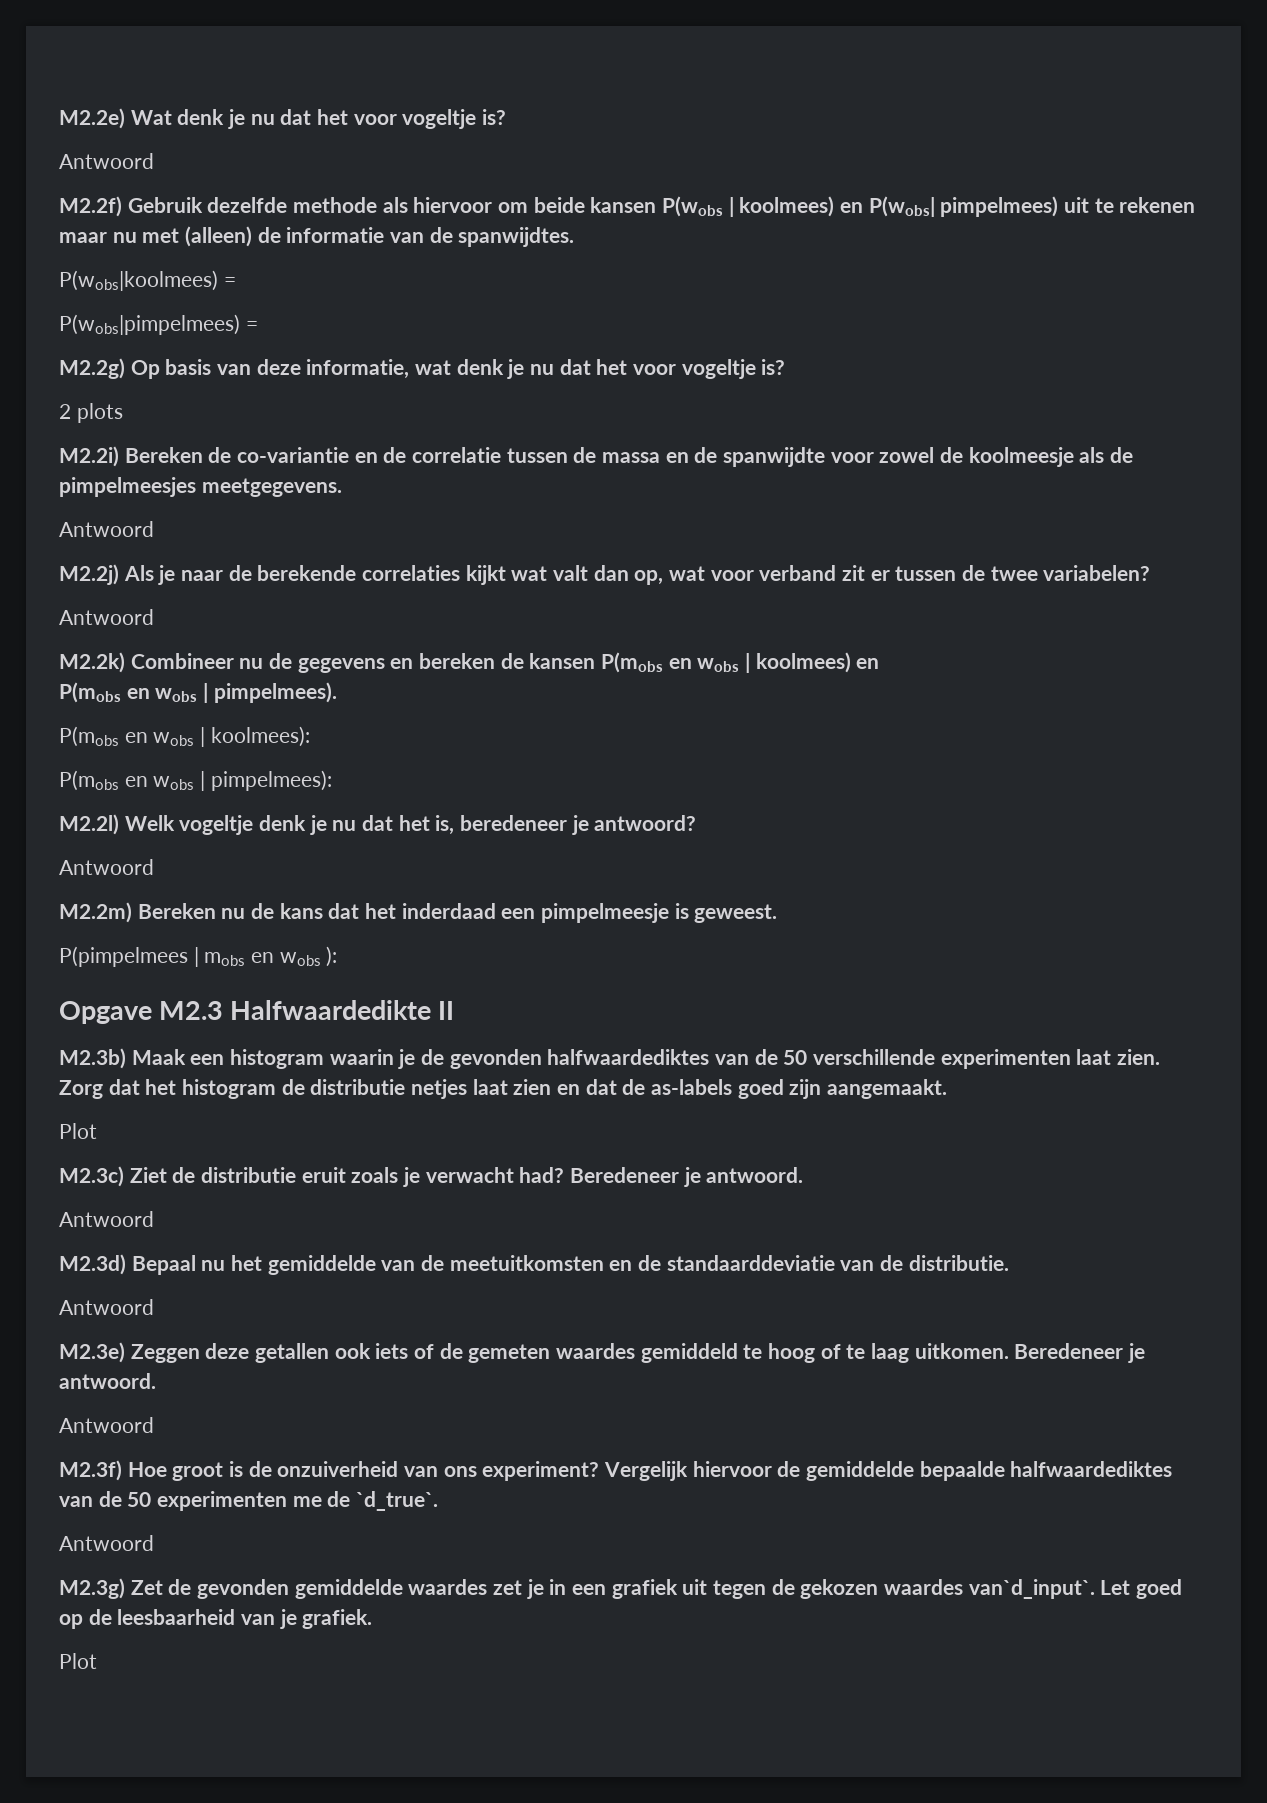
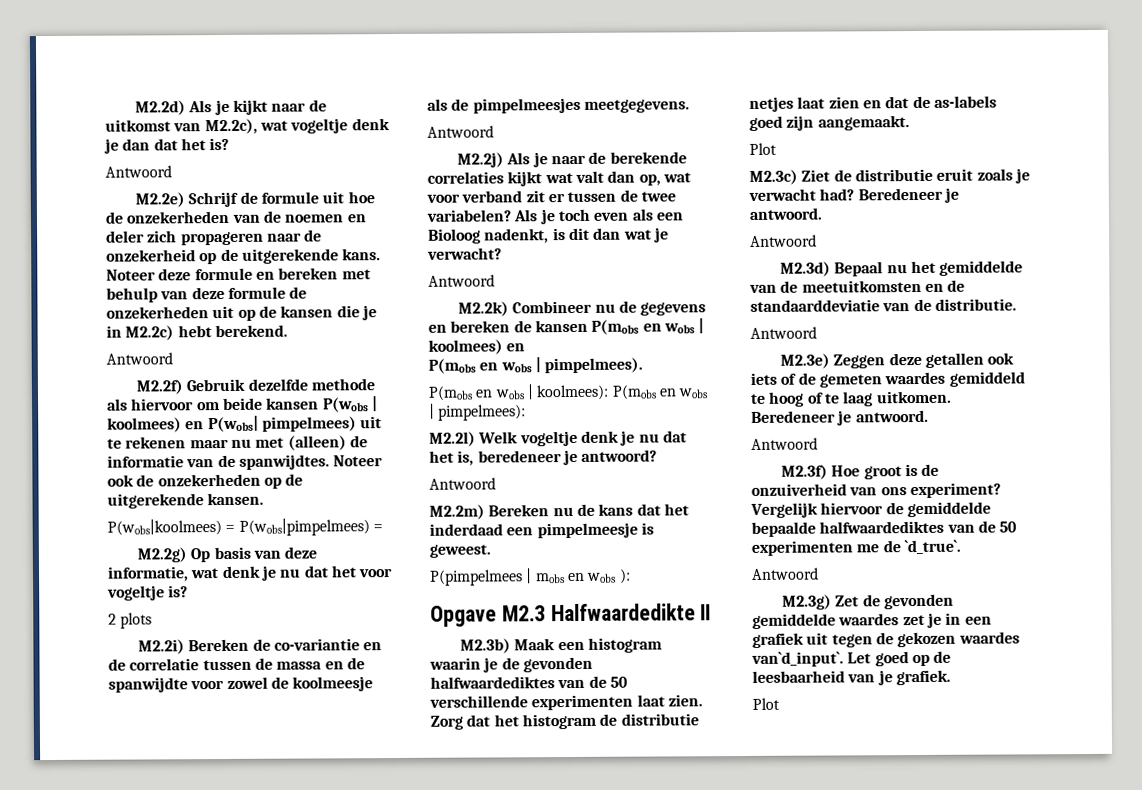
- M2.2e) Wat denk je nu dat het voor vogeltje is?
+ M2.2d) Als je kijkt naar de uitkomst van M2.2c), wat vogeltje denk je dan dat het is?
+ M2.2e) Schrijf de formule uit hoe de onzekerheden van de noemen en deler zich propageren naar de onzekerheid op de uitgerekende kans. Noteer deze formule en bereken met behulp van deze formule de onzekerheden uit op de kansen die je in M2.2c) hebt berekend.
+ Antwoord
+ Noteer ook de onzekerheden op de uitgerekende kansen.
- P(wobs|koolmees) =
- P(wobs|pimpelmees) =
+ P(wobs|koolmees) = P(wobs|pimpelmees) =
+ Als je toch even als een Bioloog nadenkt, is dit dan wat je verwacht?
- P(mobs en wobs | koolmees):
- P(mobs en wobs | pimpelmees):
+ P(mobs en wobs | koolmees): P(mobs en wobs | pimpelmees):

